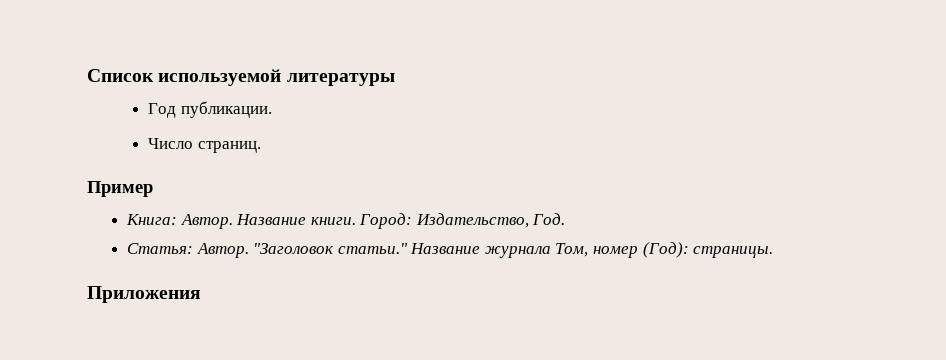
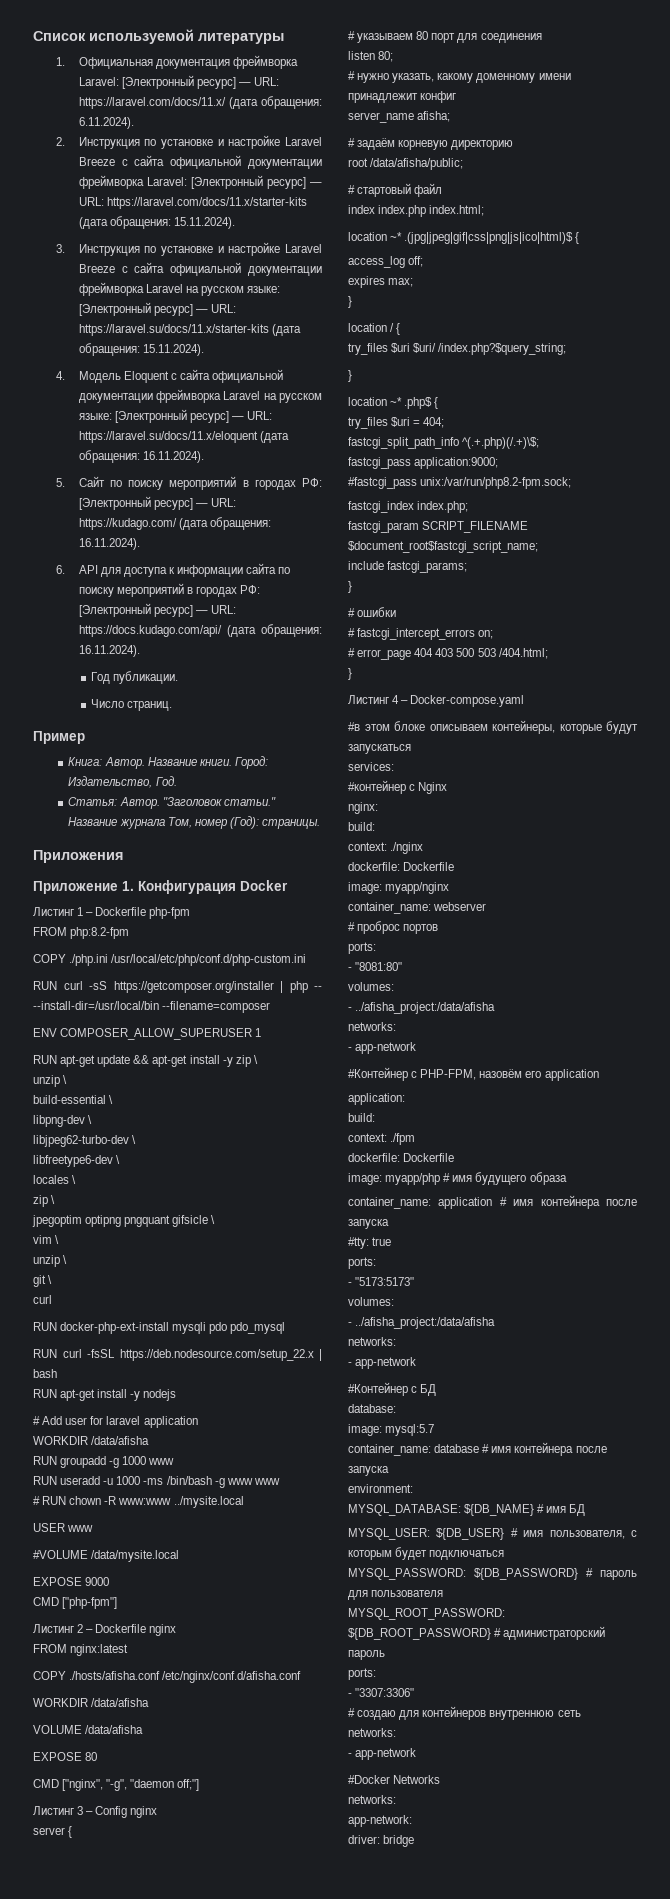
+ 1. Официальная документация фреймворка Laravel: [Электронный ресурс] — URL: https://laravel.com/docs/11.x/ (дата обращения: 6.11.2024).
+ 2. Инструкция по установке и настройке Laravel Breeze с сайта официальной документации фреймворка Laravel: [Электронный ресурс] — URL: https://laravel.com/docs/11.x/starter-kits (дата обращения: 15.11.2024).
+ 3. Инструкция по установке и настройке Laravel Breeze с сайта официальной документации фреймворка Laravel на русском языке: [Электронный ресурс] — URL: https://laravel.su/docs/11.x/starter-kits (дата обращения: 15.11.2024).
+ 4. Модель Eloquent с сайта официальной документации фреймворка Laravel на русском языке: [Электронный ресурс] — URL: https://laravel.su/docs/11.x/eloquent (дата обращения: 16.11.2024).
+ 5. Сайт по поиску мероприятий в городах РФ: [Электронный ресурс] — URL: https://kudago.com/ (дата обращения: 16.11.2024).
+ 6. API для доступа к информации сайта по поиску мероприятий в городах РФ: [Электронный ресурс] — URL: https://docs.kudago.com/api/ (дата обращения: 16.11.2024).
+ Приложение 1. Конфигурация Docker
+ Листинг 1 – Dockerfile php-fpm
+ FROM php:8.2-fpm
+ COPY ./php.ini /usr/local/etc/php/conf.d/php-custom.ini
+ RUN curl -sS https://getcomposer.org/installer | php -- --install-dir=/usr/local/bin --filename=composer
+ ENV COMPOSER_ALLOW_SUPERUSER 1
+ RUN apt-get update && apt-get install -y zip \
+ unzip \
+ build-essential \
+ libpng-dev \
+ libjpeg62-turbo-dev \
+ libfreetype6-dev \
+ locales \
+ zip \
+ jpegoptim optipng pngquant gifsicle \
+ vim \
+ unzip \
+ git \
+ curl
+ RUN docker-php-ext-install mysqli pdo pdo_mysql
+ RUN curl -fsSL https://deb.nodesource.com/setup_22.x | bash
+ RUN apt-get install -y nodejs
+ # Add user for laravel application
+ WORKDIR /data/afisha
+ RUN groupadd -g 1000 www
+ RUN useradd -u 1000 -ms /bin/bash -g www www
+ # RUN chown -R www:www ../mysite.local
+ USER www
+ #VOLUME /data/mysite.local
+ EXPOSE 9000
+ CMD ["php-fpm"]
+ Листинг 2 – Dockerfile nginx
+ FROM nginx:latest
+ COPY ./hosts/afisha.conf /etc/nginx/conf.d/afisha.conf
+ WORKDIR /data/afisha
+ VOLUME /data/afisha
+ EXPOSE 80
+ CMD ["nginx", "-g", "daemon off;"]
+ Листинг 3 – Config nginx
+ server {
+ # указываем 80 порт для соединения
+ listen 80;
+ # нужно указать, какому доменному имени принадлежит конфиг
+ server_name afisha;
+ # задаём корневую директорию
+ root /data/afisha/public;
+ # стартовый файл
+ index index.php index.html;
+ location ~* .(jpg|jpeg|gif|css|png|js|ico|html)$ {
+ access_log off;
+ expires max;
+ }
+ location / {
+ try_files $uri $uri/ /index.php?$query_string;
+ }
+ location ~* .php$ {
+ try_files $uri = 404;
+ fastcgi_split_path_info ^(.+.php)(/.+)\$;
+ fastcgi_pass application:9000;
+ #fastcgi_pass unix:/var/run/php8.2-fpm.sock;
+ fastcgi_index index.php;
+ fastcgi_param SCRIPT_FILENAME $document_root$fastcgi_script_name;
+ include fastcgi_params;
+ }
+ # ошибки
+ # fastcgi_intercept_errors on;
+ # error_page 404 403 500 503 /404.html;
+ }
+ Листинг 4 – Docker-compose.yaml
+ #в этом блоке описываем контейнеры, которые будут запускаться
+ services:
+ #контейнер с Nginx
+ nginx:
+ build:
+ context: ./nginx
+ dockerfile: Dockerfile
+ image: myapp/nginx
+ container_name: webserver
+ # проброс портов
+ ports:
+ - "8081:80"
+ volumes:
+ - ../afisha_project:/data/afisha
+ networks:
+ - app-network
+ #Контейнер с PHP-FPM, назовём его application
+ application:
+ build:
+ context: ./fpm
+ dockerfile: Dockerfile
+ image: myapp/php # имя будущего образа
+ container_name: application # имя контейнера после запуска
+ #tty: true
+ ports:
+ - "5173:5173"
+ volumes:
+ - ../afisha_project:/data/afisha
+ networks:
+ - app-network
+ #Контейнер с БД
+ database:
+ image: mysql:5.7
+ container_name: database # имя контейнера после запуска
+ environment:
+ MYSQL_DATABASE: ${DB_NAME} # имя БД
+ MYSQL_USER: ${DB_USER} # имя пользователя, с которым будет подключаться
+ MYSQL_PASSWORD: ${DB_PASSWORD} # пароль для пользователя
+ MYSQL_ROOT_PASSWORD: ${DB_ROOT_PASSWORD} # администраторский пароль
+ ports:
+ - "3307:3306"
+ # создаю для контейнеров внутреннюю сеть
+ networks:
+ - app-network
+ #Docker Networks
+ networks:
+ app-network:
+ driver: bridge

